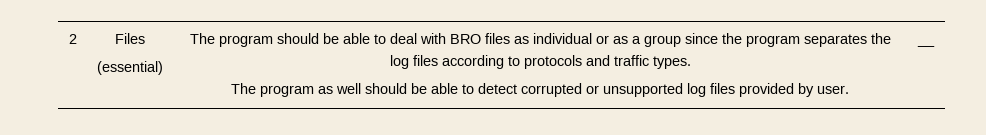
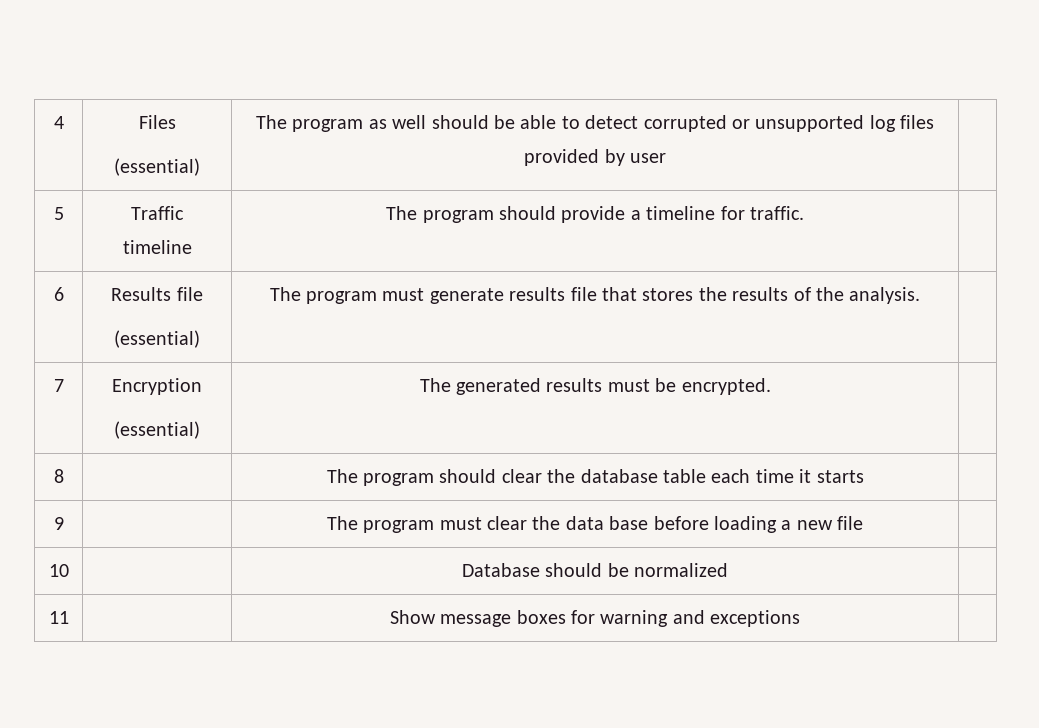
- 2
+ 4
- The program should be able to deal with BRO files as individual or as a group since the program separates the log files according to protocols and traffic types.
- The program as well should be able to detect corrupted or unsupported log files provided by user. | __
+ The program as well should be able to detect corrupted or unsupported log files provided by user |
+ 5 | Traffic timeline | The program should provide a timeline for traffic. |
+ 6 | Results file
+ (essential) | The program must generate results file that stores the results of the analysis. |
+ 7 | Encryption
+ (essential) | The generated results must be encrypted. |
+ 8 | | The program should clear the database table each time it starts |
+ 9 | | The program must clear the data base before loading a new file |
+ 10 | | Database should be normalized |
+ 11 | | Show message boxes for warning and exceptions |

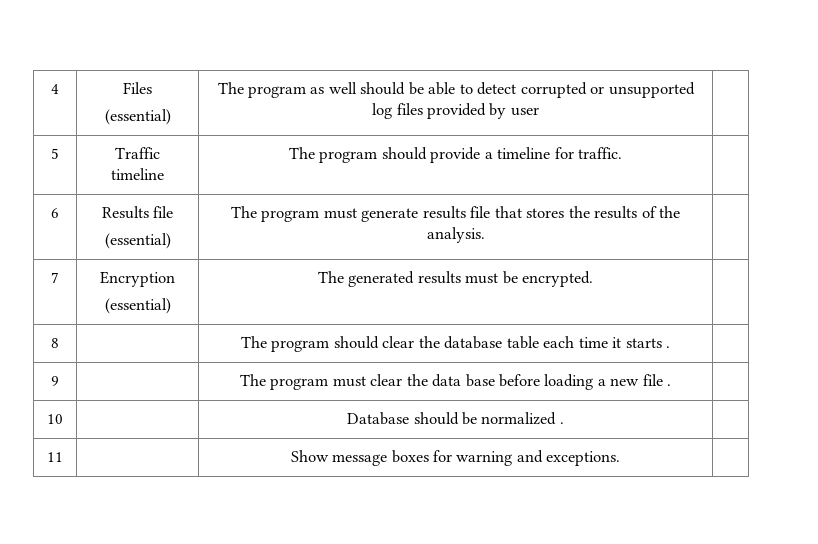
- 8 | | The program should clear the database table each time it starts |
+ 8 | | The program should clear the database table each time it starts . |
- 9 | | The program must clear the data base before loading a new file |
+ 9 | | The program must clear the data base before loading a new file . |
- 10 | | Database should be normalized |
+ 10 | | Database should be normalized . |
- 11 | | Show message boxes for warning and exceptions |
+ 11 | | Show message boxes for warning and exceptions. |

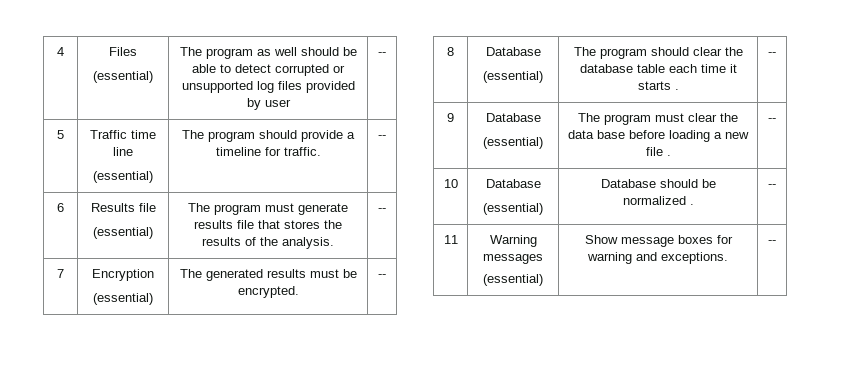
  4 | Files
- (essential) | The program as well should be able to detect corrupted or unsupported log files provided by user |
+ (essential) | The program as well should be able to detect corrupted or unsupported log files provided by user | --
- 5 | Traffic timeline | The program should provide a timeline for traffic. |
+ 5 | Traffic time line
+ (essential) | The program should provide a timeline for traffic. | --
  6 | Results file
- (essential) | The program must generate results file that stores the results of the analysis. |
+ (essential) | The program must generate results file that stores the results of the analysis. | --
  7 | Encryption
- (essential) | The generated results must be encrypted. |
+ (essential) | The generated results must be encrypted. | --
- 8 | | The program should clear the database table each time it starts . |
+ 8 | Database
+ (essential) | The program should clear the database table each time it starts . | --
- 9 | | The program must clear the data base before loading a new file . |
+ 9 | Database
+ (essential) | The program must clear the data base before loading a new file . | --
- 10 | | Database should be normalized . |
+ 10 | Database
+ (essential) | Database should be normalized . | --
- 11 | | Show message boxes for warning and exceptions. |
+ 11 | Warning messages
+ (essential) | Show message boxes for warning and exceptions. | --

